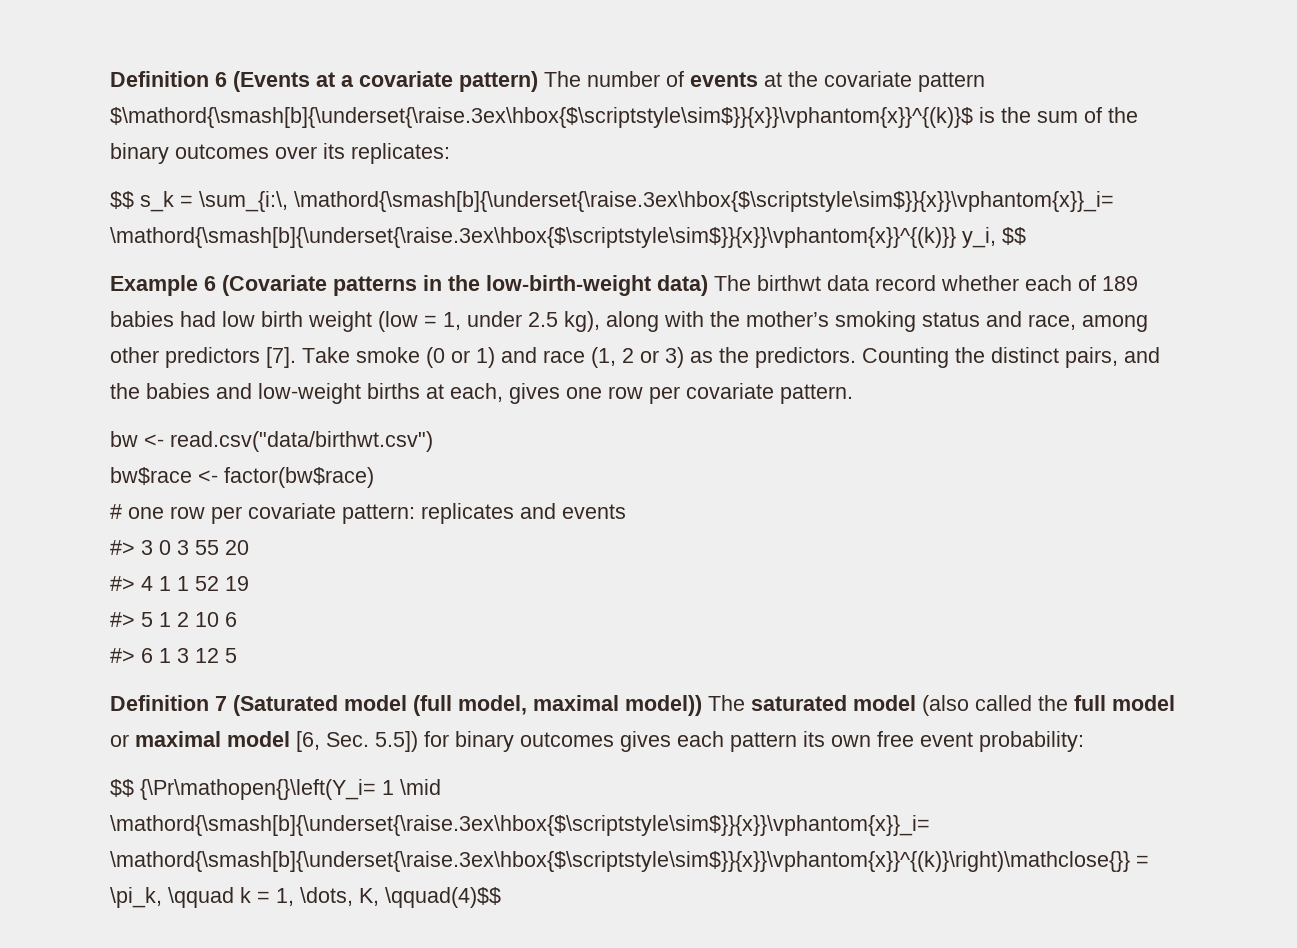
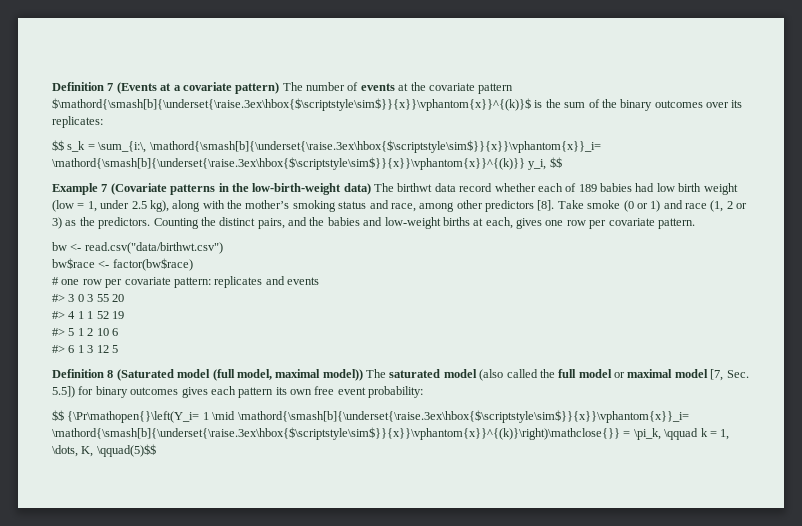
- Definition 6 (Events at a covariate pattern) The number of events at the covariate pattern $\mathord{\smash[b]{\underset{\raise.3ex\hbox{$\scriptstyle\sim$}}{x}}\vphantom{x}}^{(k)}$ is the sum of the binary outcomes over its replicates:
+ Definition 7 (Events at a covariate pattern) The number of events at the covariate pattern $\mathord{\smash[b]{\underset{\raise.3ex\hbox{$\scriptstyle\sim$}}{x}}\vphantom{x}}^{(k)}$ is the sum of the binary outcomes over its replicates:
- Example 6 (Covariate patterns in the low-birth-weight data) The birthwt data record whether each of 189 babies had low birth weight (low = 1, under 2.5 kg), along with the mother’s smoking status and race, among other predictors [7].
+ Example 7 (Covariate patterns in the low-birth-weight data) The birthwt data record whether each of 189 babies had low birth weight (low = 1, under 2.5 kg), along with the mother’s smoking status and race, among other predictors [8].
- Definition 7 (Saturated model (full model, maximal model)) The saturated model (also called the full model or maximal model [6, Sec. 5.5]) for binary outcomes gives each pattern its own free event probability:
+ Definition 8 (Saturated model (full model, maximal model)) The saturated model (also called the full model or maximal model [7, Sec. 5.5]) for binary outcomes gives each pattern its own free event probability:
- $$ {\Pr\mathopen{}\left(Y_i= 1 \mid \mathord{\smash[b]{\underset{\raise.3ex\hbox{$\scriptstyle\sim$}}{x}}\vphantom{x}}_i= \mathord{\smash[b]{\underset{\raise.3ex\hbox{$\scriptstyle\sim$}}{x}}\vphantom{x}}^{(k)}\right)\mathclose{}} = \pi_k, \qquad k = 1, \dots, K, \qquad(4)$$
+ $$ {\Pr\mathopen{}\left(Y_i= 1 \mid \mathord{\smash[b]{\underset{\raise.3ex\hbox{$\scriptstyle\sim$}}{x}}\vphantom{x}}_i= \mathord{\smash[b]{\underset{\raise.3ex\hbox{$\scriptstyle\sim$}}{x}}\vphantom{x}}^{(k)}\right)\mathclose{}} = \pi_k, \qquad k = 1, \dots, K, \qquad(5)$$

